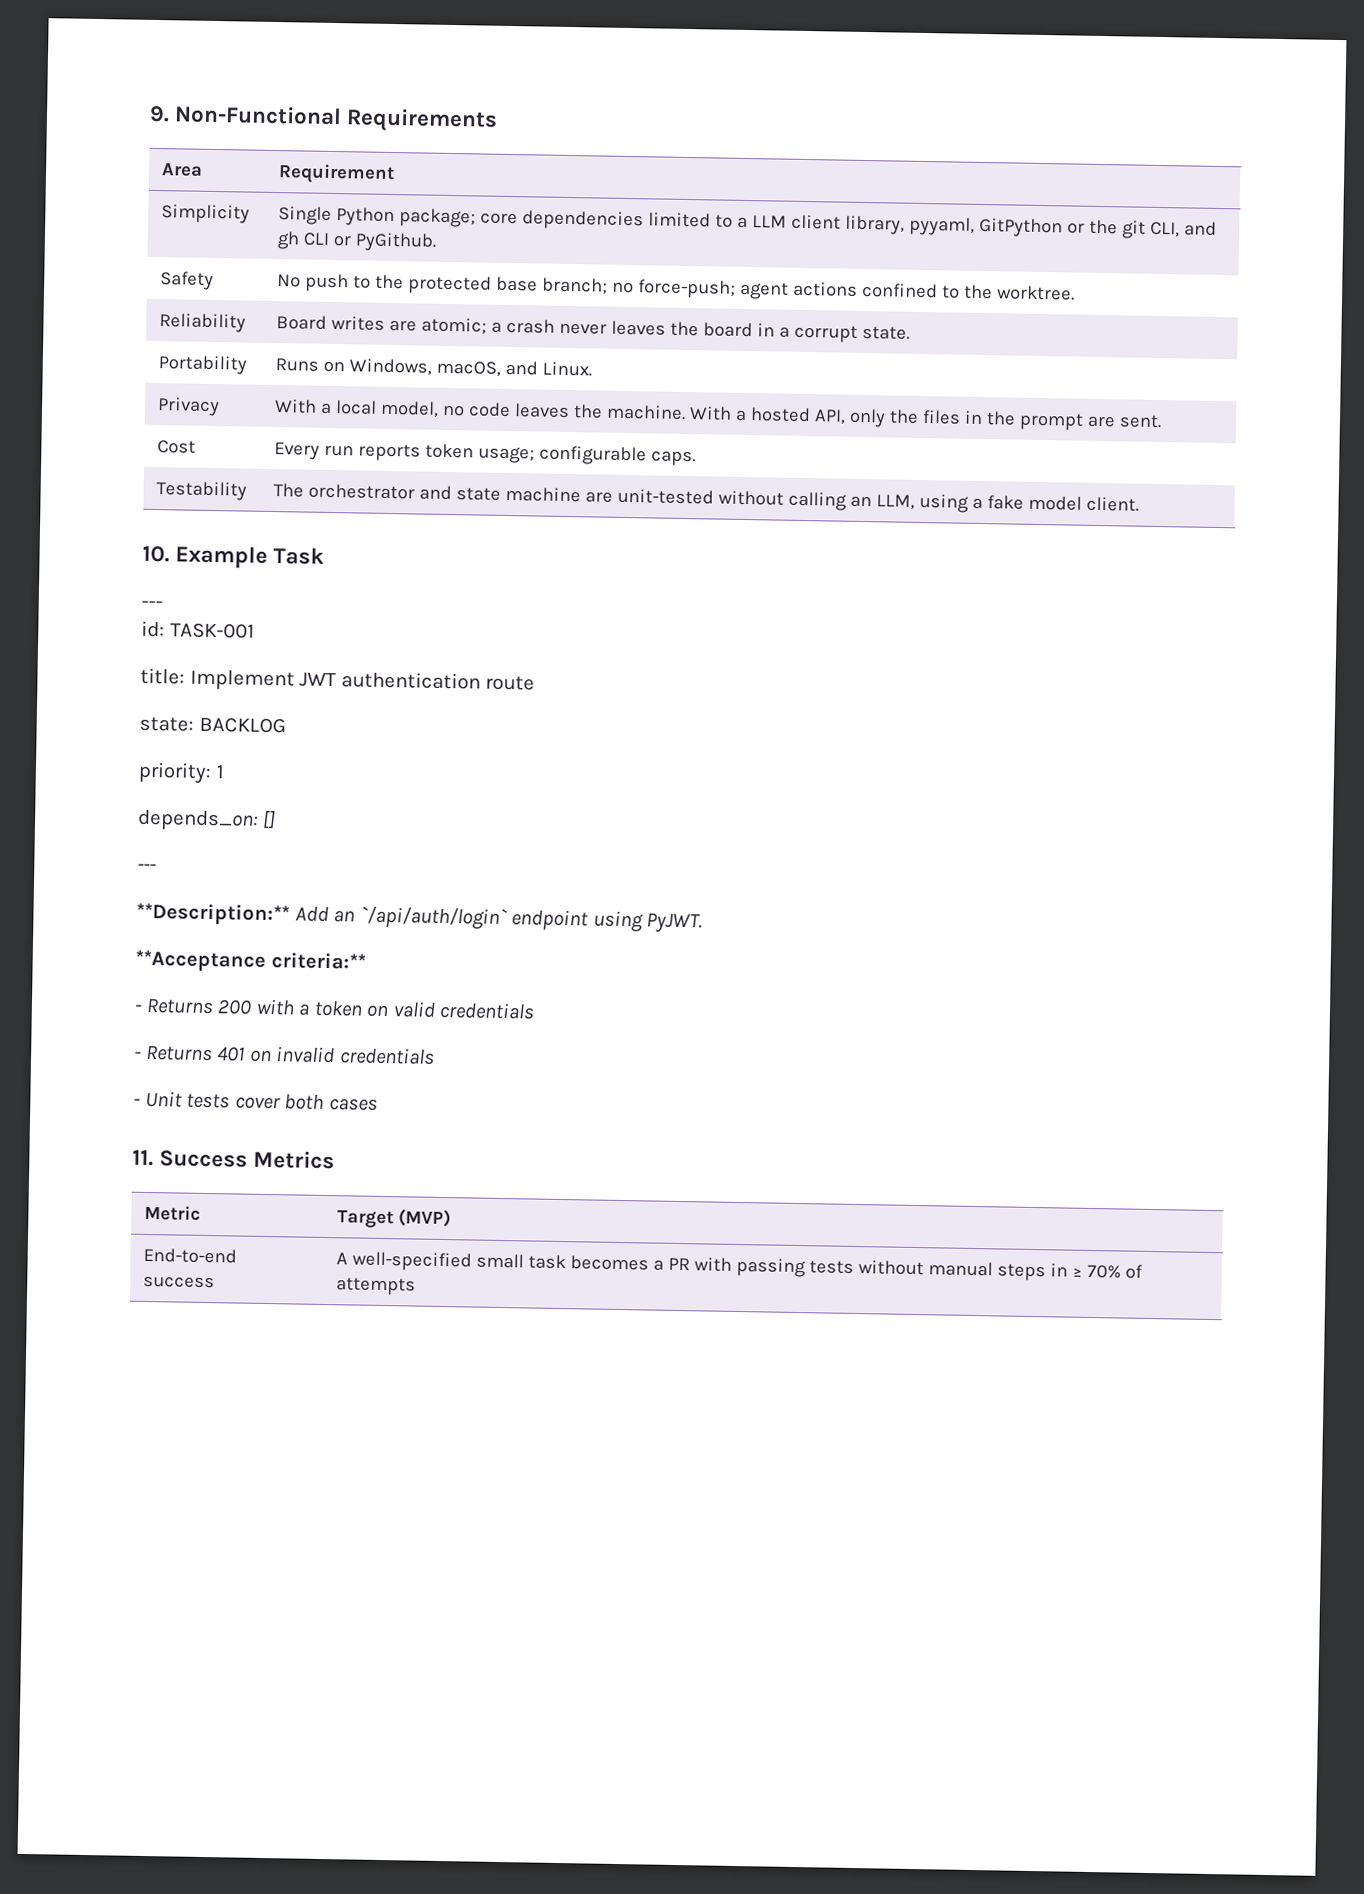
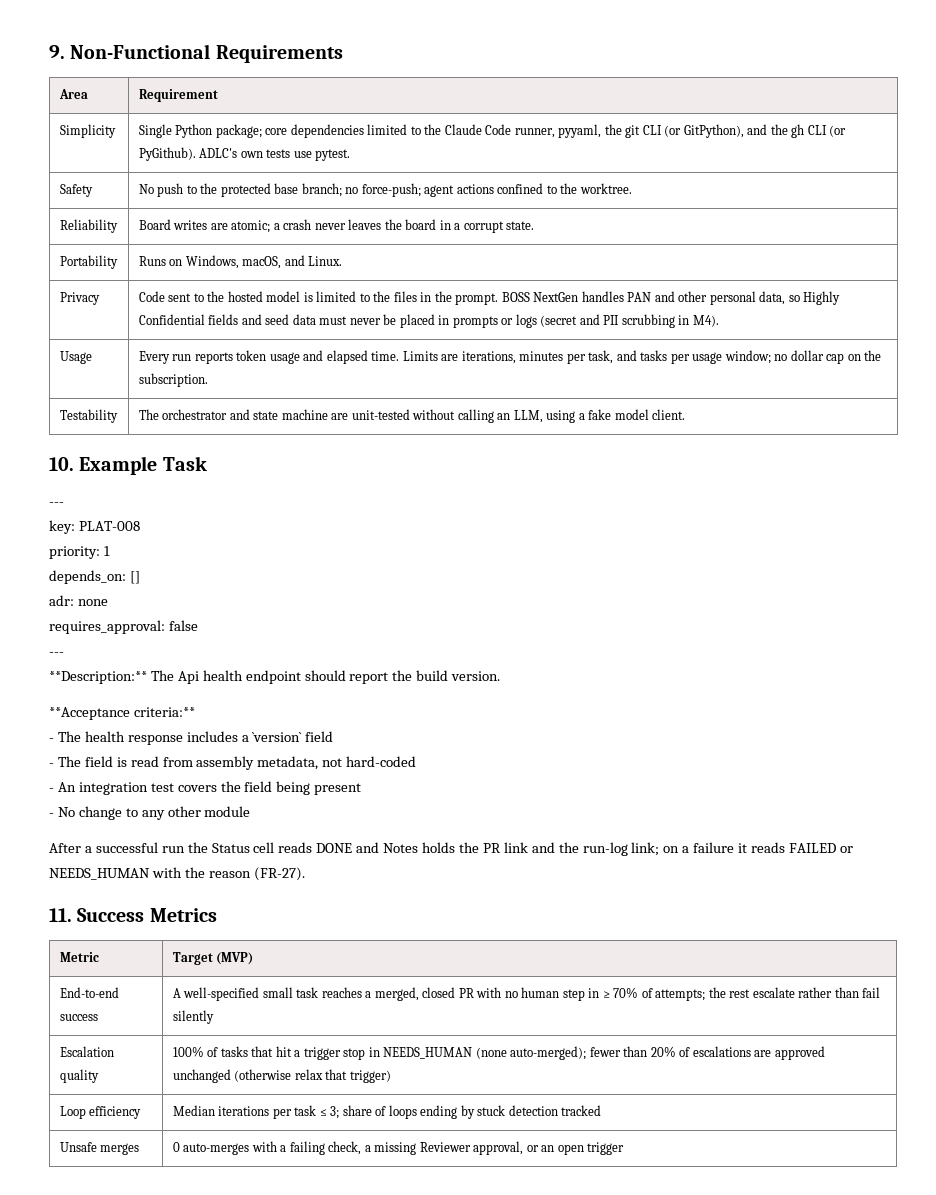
- Simplicity | Single Python package; core dependencies limited to a LLM client library, pyyaml, GitPython or the git CLI, and gh CLI or PyGithub.
+ Simplicity | Single Python package; core dependencies limited to the Claude Code runner, pyyaml, the git CLI (or GitPython), and the gh CLI (or PyGithub). ADLC's own tests use pytest.
- With a local model, no code leaves the machine. With a hosted API, only the files in the prompt are sent.
- Cost | Every run reports token usage; configurable caps.
+ Code sent to the hosted model is limited to the files in the prompt. BOSS NextGen handles PAN and other personal data, so Highly Confidential fields and seed data must never be placed in prompts or logs (secret and PII scrubbing in M4).
+ Usage | Every run reports token usage and elapsed time. Limits are iterations, minutes per task, and tasks per usage window; no dollar cap on the subscription.
- id: TASK-001
- title: Implement JWT authentication route
- state: BACKLOG
+ key: PLAT-008
  priority: 1
  depends_on: []
+ adr: none
+ requires_approval: false
  ---
- **Description:** Add an `/api/auth/login` endpoint using PyJWT.
+ **Description:** The Api health endpoint should report the build version.
  **Acceptance criteria:**
- - Returns 200 with a token on valid credentials
- - Returns 401 on invalid credentials
- - Unit tests cover both cases
+ - The health response includes a `version` field
+ - The field is read from assembly metadata, not hard-coded
+ - An integration test covers the field being present
+ - No change to any other module
+ After a successful run the Status cell reads DONE and Notes holds the PR link and the run-log link; on a failure it reads FAILED or NEEDS_HUMAN with the reason (FR-27).
- End-to-end success | A well-specified small task becomes a PR with passing tests without manual steps in ≥ 70% of attempts
+ End-to-end success | A well-specified small task reaches a merged, closed PR with no human step in ≥ 70% of attempts; the rest escalate rather than fail silently
+ Escalation quality | 100% of tasks that hit a trigger stop in NEEDS_HUMAN (none auto-merged); fewer than 20% of escalations are approved unchanged (otherwise relax that trigger)
+ Loop efficiency | Median iterations per task ≤ 3; share of loops ending by stuck detection tracked
+ Unsafe merges | 0 auto-merges with a failing check, a missing Reviewer approval, or an open trigger

